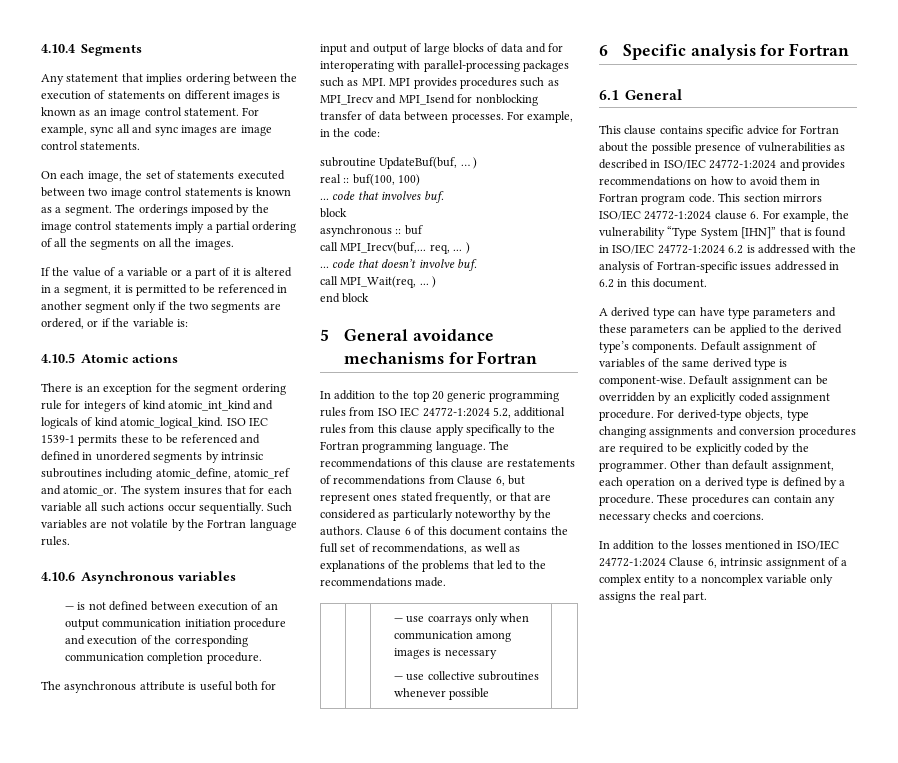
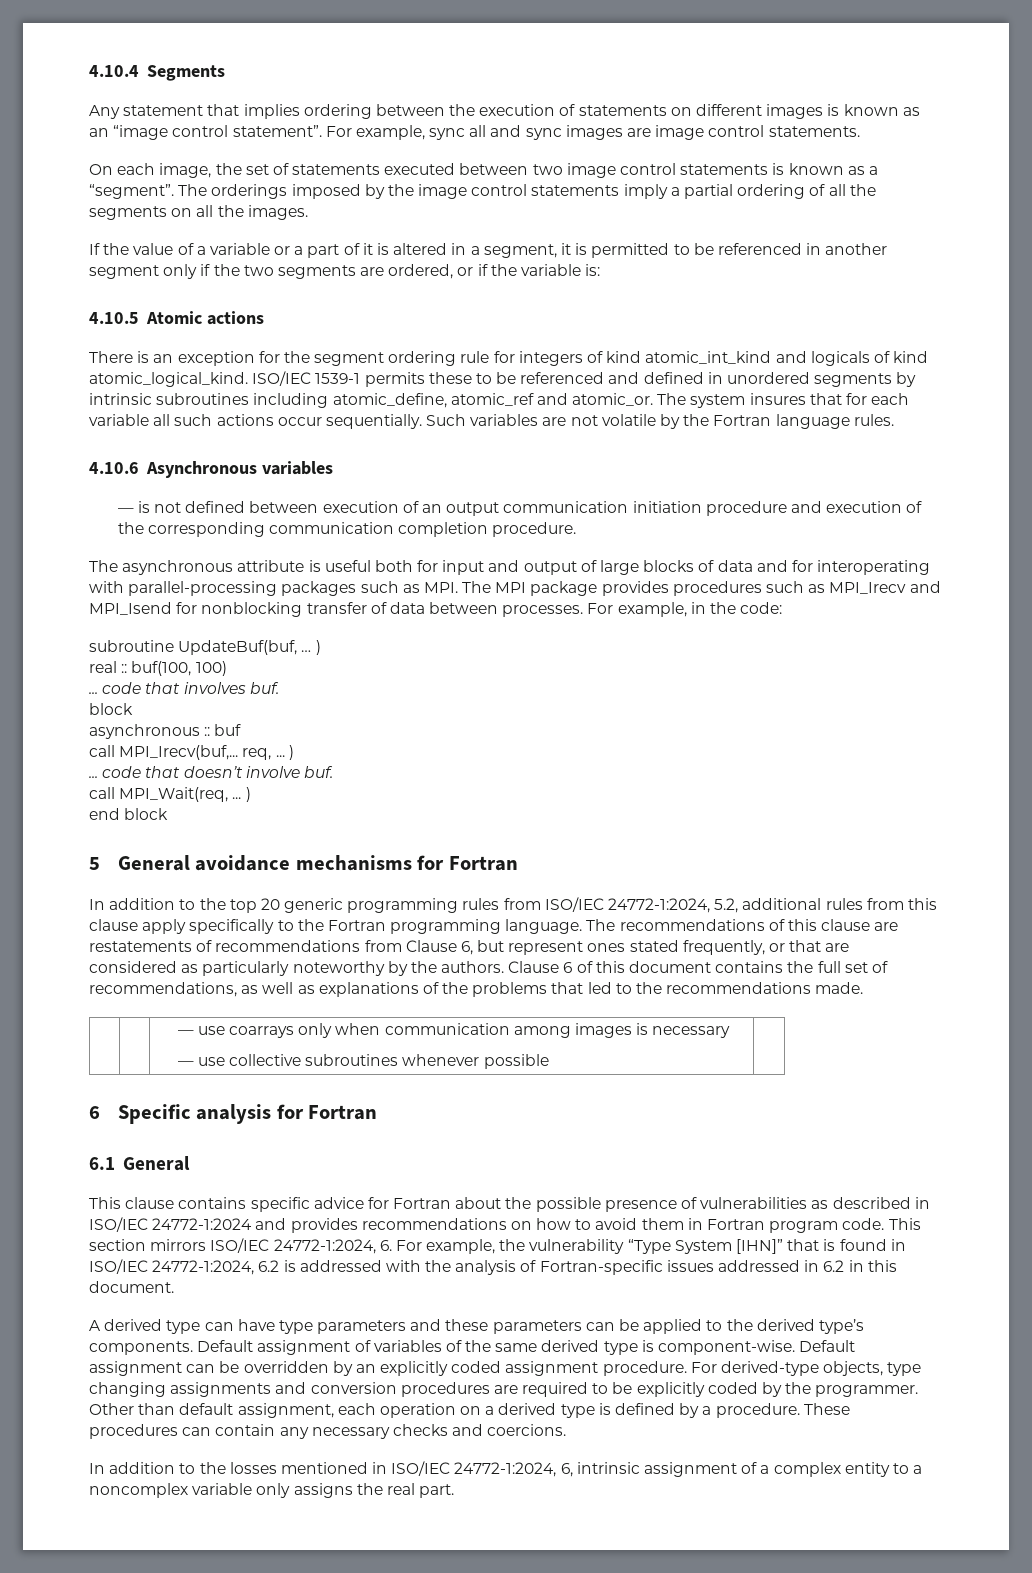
- Any statement that implies ordering between the execution of statements on different images is known as an image control statement.
+ Any statement that implies ordering between the execution of statements on different images is known as an “image control statement”.
- On each image, the set of statements executed between two image control statements is known as a segment.
+ On each image, the set of statements executed between two image control statements is known as a “segment”.
- ISO IEC 1539-1 permits these to be referenced and defined in unordered segments by intrinsic subroutines including atomic_define, atomic_ref and atomic_or.
+ ISO/IEC 1539-1 permits these to be referenced and defined in unordered segments by intrinsic subroutines including atomic_define, atomic_ref and atomic_or.
- The asynchronous attribute is useful both for input and output of large blocks of data and for interoperating with parallel-processing packages such as MPI. MPI provides procedures such as MPI_Irecv and MPI_Isend for nonblocking transfer of data between processes.
+ The asynchronous attribute is useful both for input and output of large blocks of data and for interoperating with parallel-processing packages such as MPI. The MPI package provides procedures such as MPI_Irecv and MPI_Isend for nonblocking transfer of data between processes.
- In addition to the top 20 generic programming rules from ISO IEC 24772-1:2024 5.2, additional rules from this clause apply specifically to the Fortran programming language.
+ In addition to the top 20 generic programming rules from ISO/IEC 24772-1:2024, 5.2, additional rules from this clause apply specifically to the Fortran programming language.
- This section mirrors ISO/IEC 24772-1:2024 clause 6. For example, the vulnerability “Type System [IHN]” that is found in ISO/IEC 24772-1:2024 6.2 is addressed with the analysis of Fortran-specific issues addressed in 6.2 in this document.
+ This section mirrors ISO/IEC 24772-1:2024, 6. For example, the vulnerability “Type System [IHN]” that is found in ISO/IEC 24772-1:2024, 6.2 is addressed with the analysis of Fortran-specific issues addressed in 6.2 in this document.
- In addition to the losses mentioned in ISO/IEC 24772-1:2024 Clause 6, intrinsic assignment of a complex entity to a noncomplex variable only assigns the real part.
+ In addition to the losses mentioned in ISO/IEC 24772-1:2024, 6, intrinsic assignment of a complex entity to a noncomplex variable only assigns the real part.

